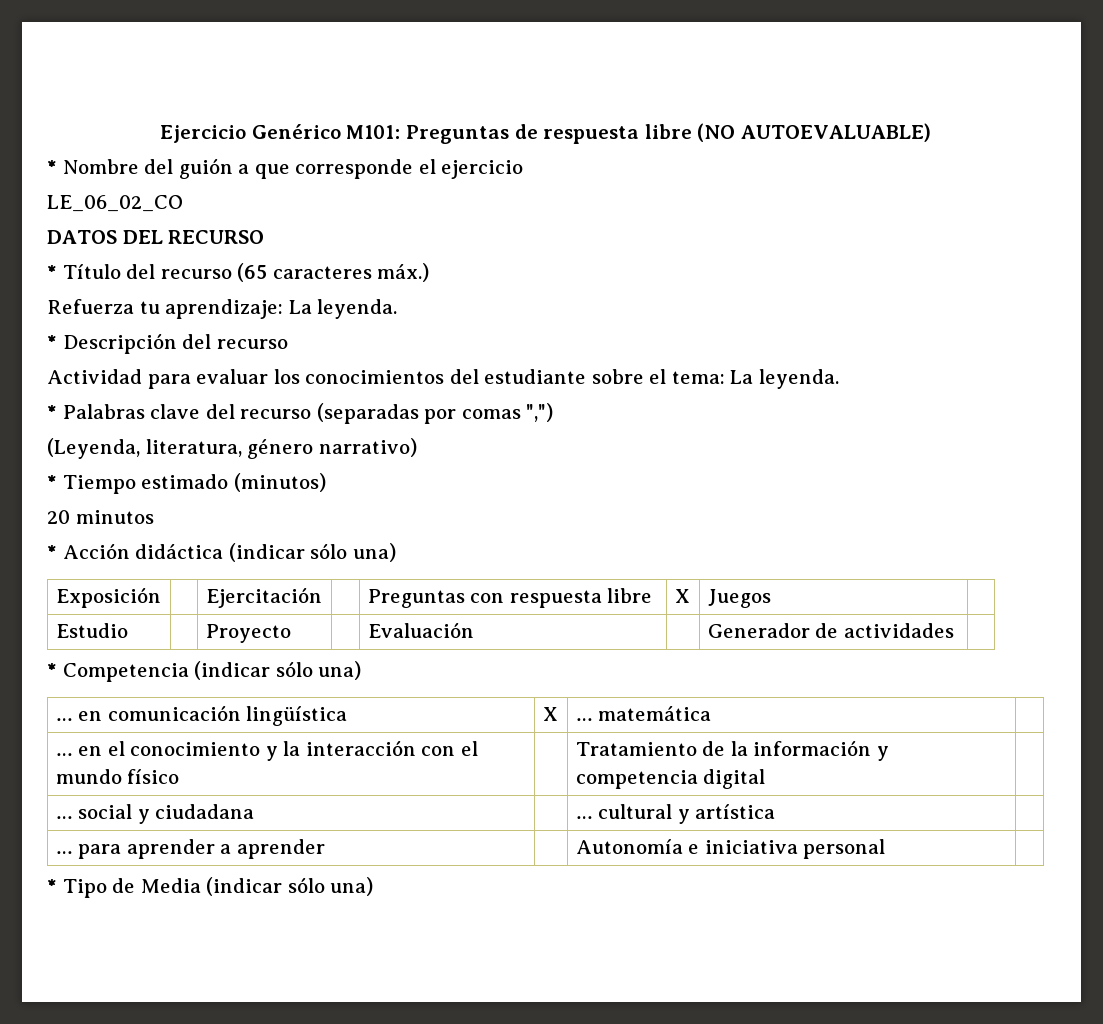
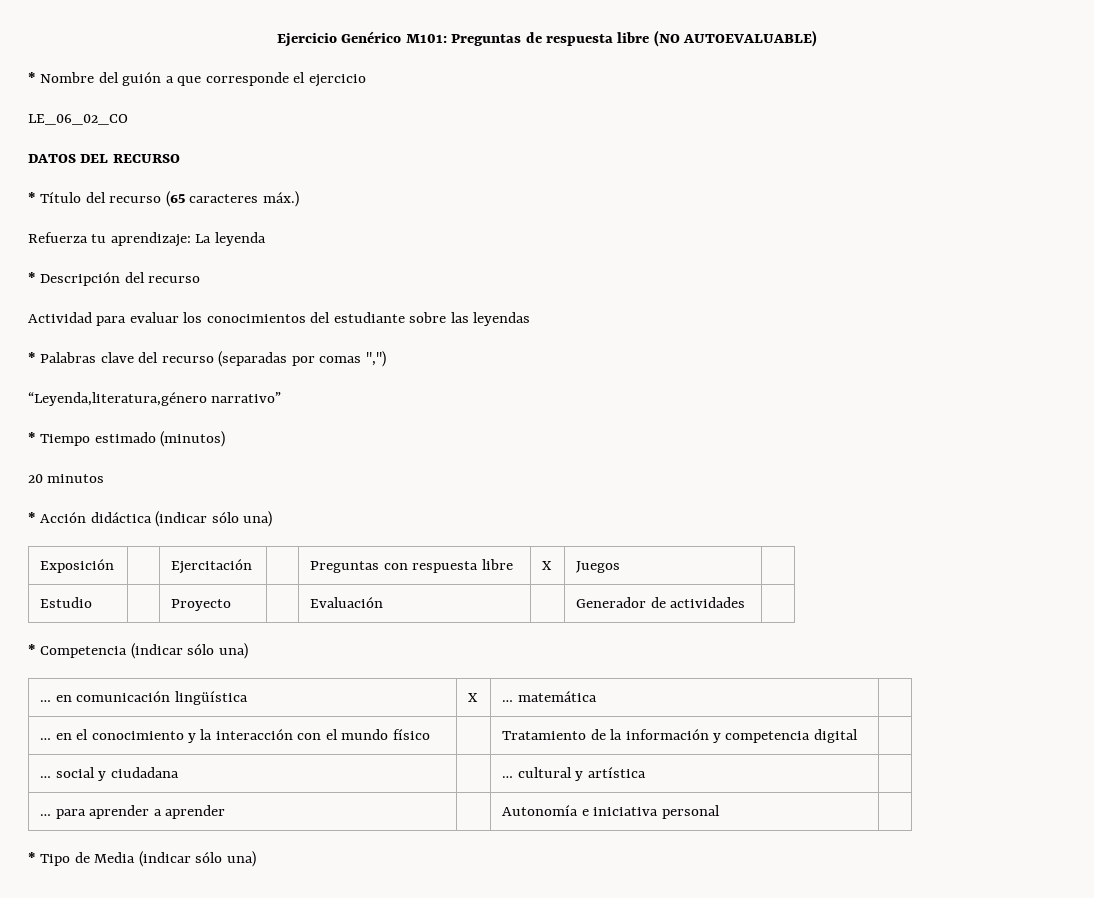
- Refuerza tu aprendizaje: La leyenda.
+ Refuerza tu aprendizaje: La leyenda
- Actividad para evaluar los conocimientos del estudiante sobre el tema: La leyenda.
+ Actividad para evaluar los conocimientos del estudiante sobre las leyendas
- (Leyenda, literatura, género narrativo)
+ “Leyenda,literatura,género narrativo”

